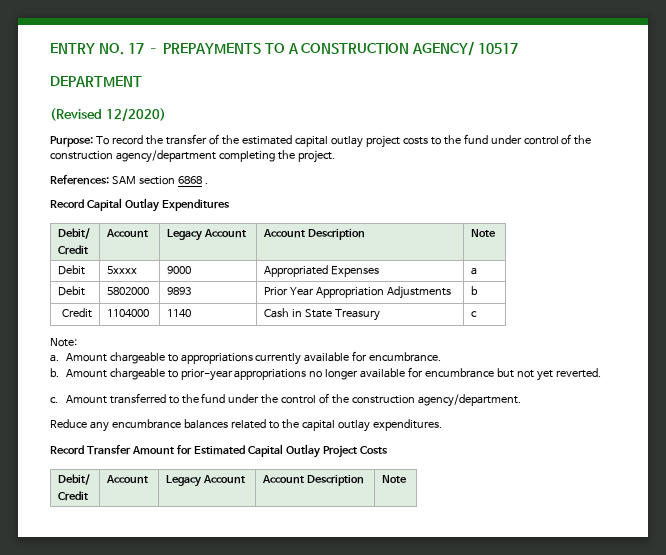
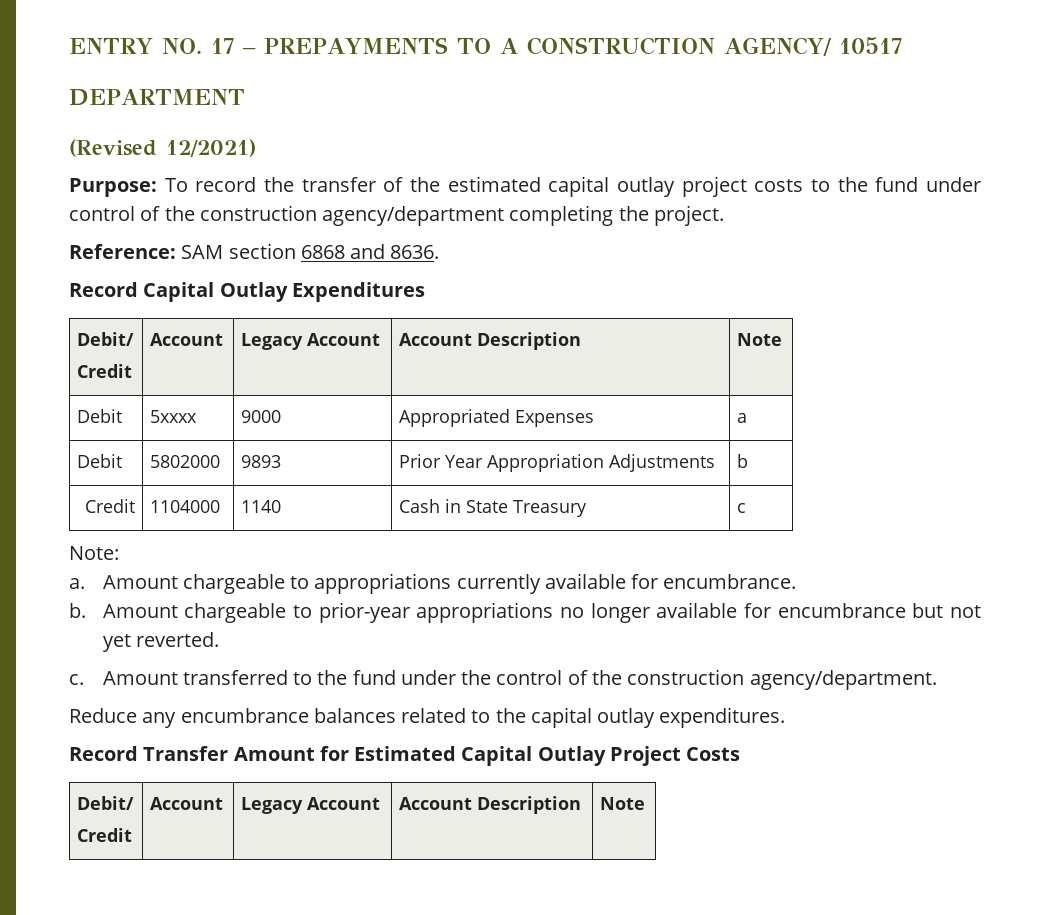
- (Revised 12/2020)
+ (Revised 12/2021)
- References: SAM section 6868 .
+ Reference: SAM section 6868 and 8636.

